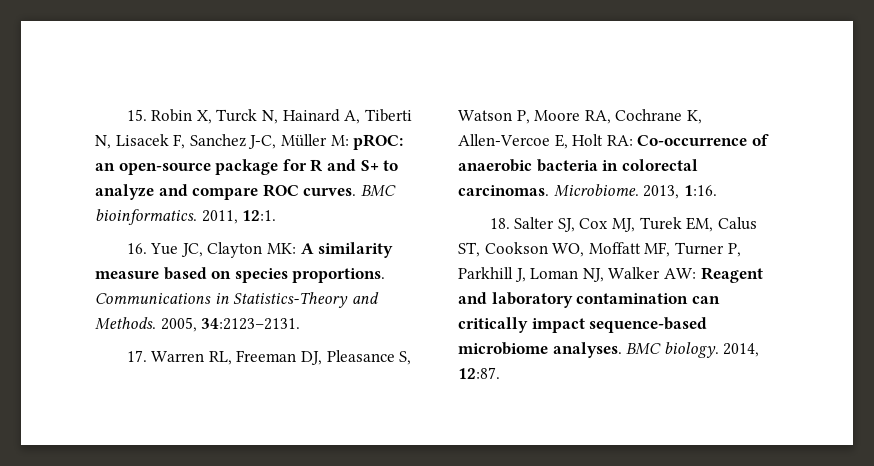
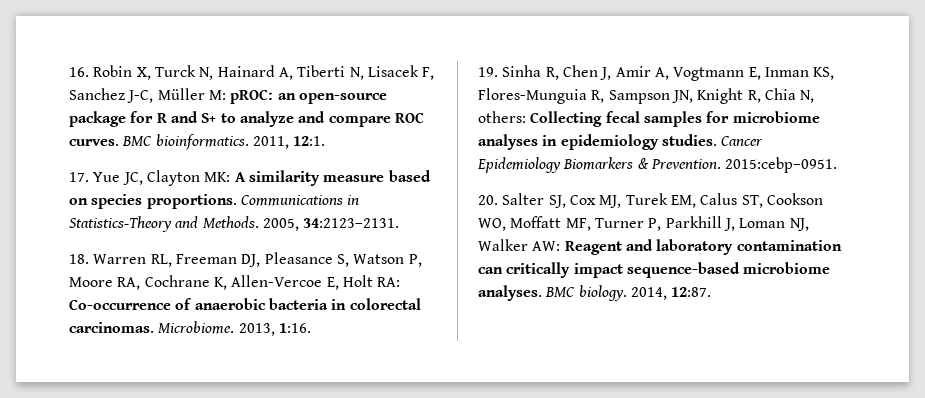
- 15. Robin X, Turck N, Hainard A, Tiberti N, Lisacek F, Sanchez J-C, Müller M: pROC: an open-source package for R and S+ to analyze and compare ROC curves.
+ 16. Robin X, Turck N, Hainard A, Tiberti N, Lisacek F, Sanchez J-C, Müller M: pROC: an open-source package for R and S+ to analyze and compare ROC curves.
- 16. Yue JC, Clayton MK: A similarity measure based on species proportions.
+ 17. Yue JC, Clayton MK: A similarity measure based on species proportions.
- 17. Warren RL, Freeman DJ, Pleasance S, Watson P, Moore RA, Cochrane K, Allen-Vercoe E, Holt RA: Co-occurrence of anaerobic bacteria in colorectal carcinomas.
+ 18. Warren RL, Freeman DJ, Pleasance S, Watson P, Moore RA, Cochrane K, Allen-Vercoe E, Holt RA: Co-occurrence of anaerobic bacteria in colorectal carcinomas.
- 18. Salter SJ, Cox MJ, Turek EM, Calus ST, Cookson WO, Moffatt MF, Turner P, Parkhill J, Loman NJ, Walker AW: Reagent and laboratory contamination can critically impact sequence-based microbiome analyses.
+ 19. Sinha R, Chen J, Amir A, Vogtmann E, Inman KS, Flores-Munguia R, Sampson JN, Knight R, Chia N, others: Collecting fecal samples for microbiome analyses in epidemiology studies. Cancer Epidemiology Biomarkers & Prevention. 2015:cebp–0951.
+ 20. Salter SJ, Cox MJ, Turek EM, Calus ST, Cookson WO, Moffatt MF, Turner P, Parkhill J, Loman NJ, Walker AW: Reagent and laboratory contamination can critically impact sequence-based microbiome analyses.

